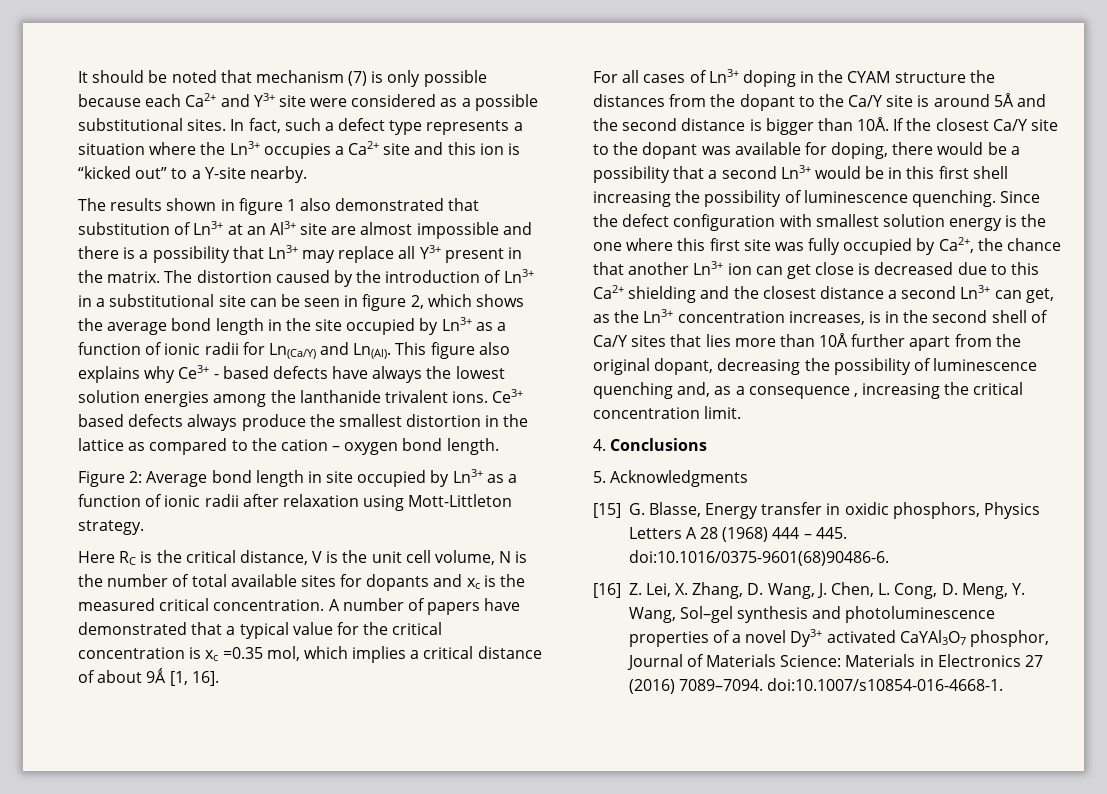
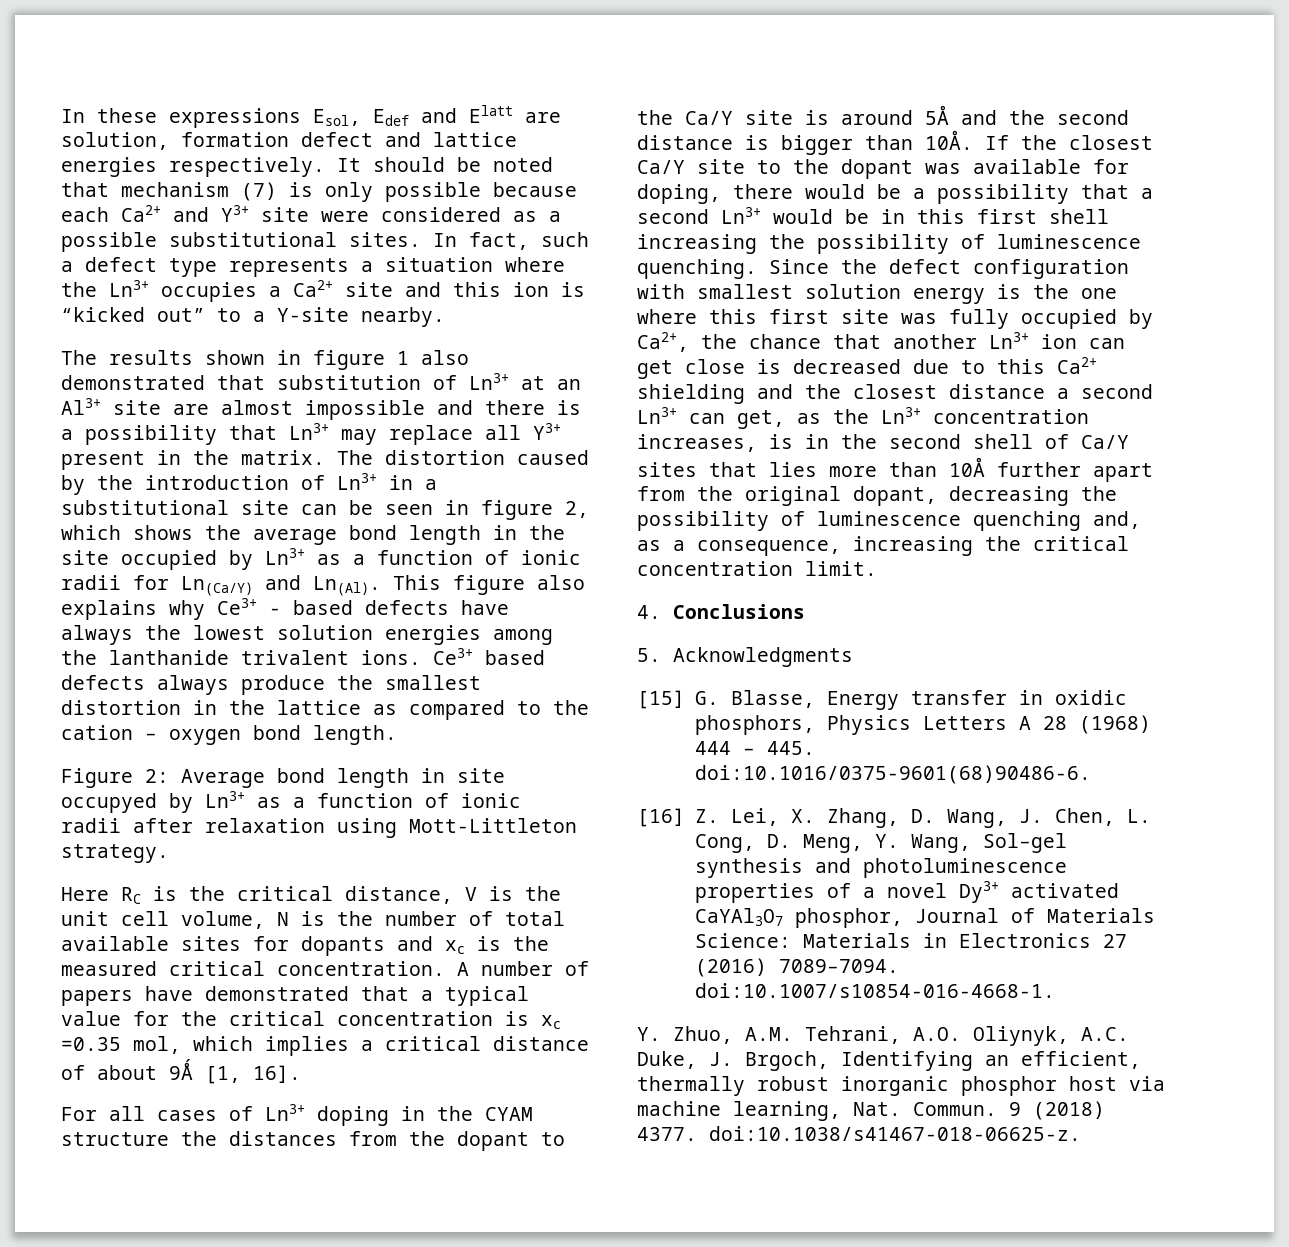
+ In these expressions Esol, Edef and Elatt are solution, formation defect and lattice energies respectively.
- Figure 2: Average bond length in site occupied by Ln3+ as a function of ionic radii after relaxation using Mott-Littleton strategy.
+ Figure 2: Average bond length in site occupyed by Ln3+ as a function of ionic radii after relaxation using Mott-Littleton strategy.
- Since the defect configuration with smallest solution energy is the one where this first site was fully occupied by Ca2+, the chance that another Ln3+ ion can get close is decreased due to this Ca2+ shielding and the closest distance a second Ln3+ can get, as the Ln3+ concentration increases, is in the second shell of Ca/Y sites that lies more than 10Å further apart from the original dopant, decreasing the possibility of luminescence quenching and, as a consequence , increasing the critical concentration limit.
+ Since the defect configuration with smallest solution energy is the one where this first site was fully occupied by Ca2+, the chance that another Ln3+ ion can get close is decreased due to this Ca2+ shielding and the closest distance a second Ln3+ can get, as the Ln3+ concentration increases, is in the second shell of Ca/Y sites that lies more than 10Å further apart from the original dopant, decreasing the possibility of luminescence quenching and, as a consequence, increasing the critical concentration limit.
+ Y. Zhuo, A.M. Tehrani, A.O. Oliynyk, A.C. Duke, J. Brgoch, Identifying an efficient, thermally robust inorganic phosphor host via machine learning, Nat. Commun. 9 (2018) 4377. doi:10.1038/s41467-018-06625-z.

